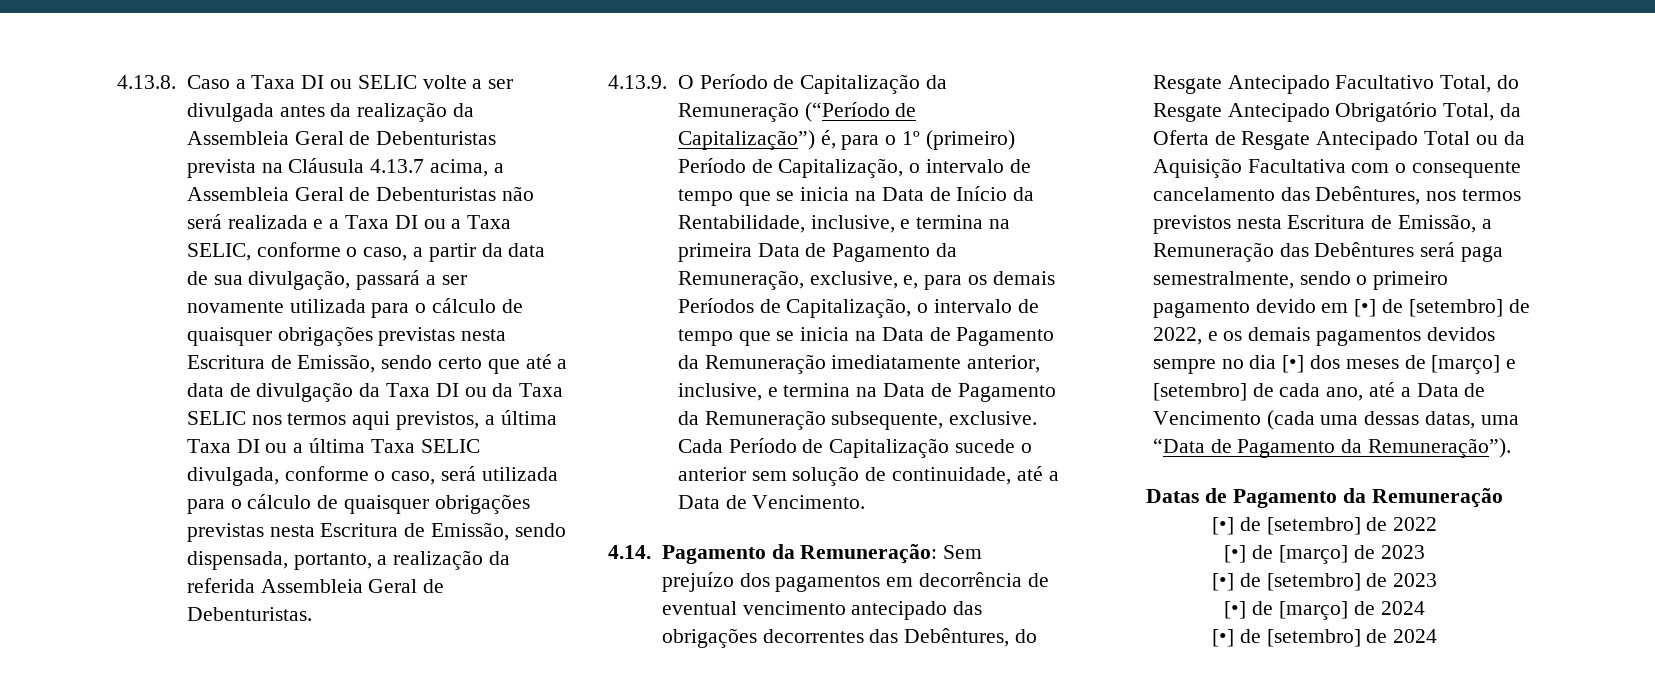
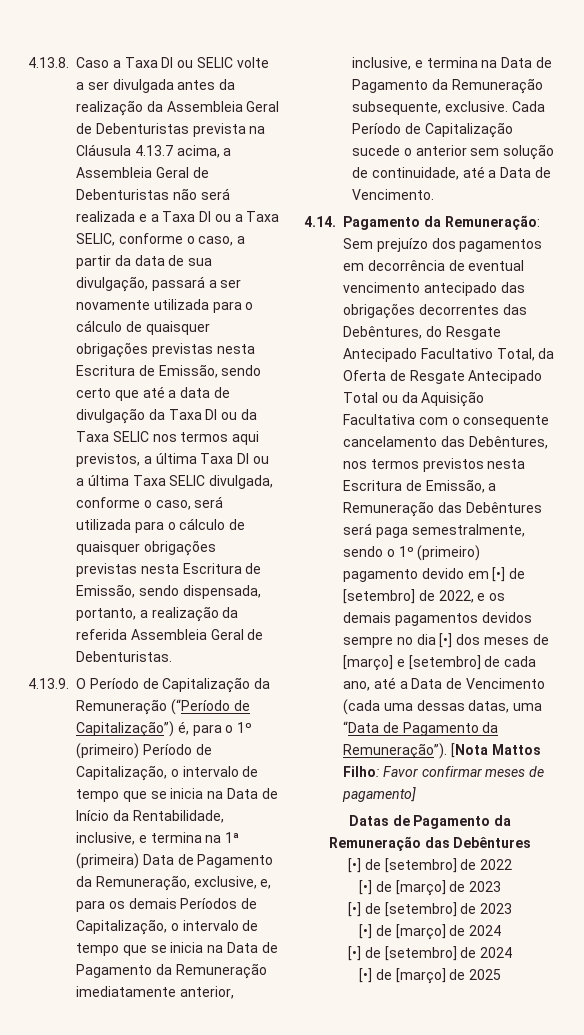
- 4.13.9. O Período de Capitalização da Remuneração (“Período de Capitalização”) é, para o 1º (primeiro) Período de Capitalização, o intervalo de tempo que se inicia na Data de Início da Rentabilidade, inclusive, e termina na primeira Data de Pagamento da Remuneração, exclusive, e, para os demais Períodos de Capitalização, o intervalo de tempo que se inicia na Data de Pagamento da Remuneração imediatamente anterior, inclusive, e termina na Data de Pagamento da Remuneração subsequente, exclusive.
+ 4.13.9. O Período de Capitalização da Remuneração (“Período de Capitalização”) é, para o 1º (primeiro) Período de Capitalização, o intervalo de tempo que se inicia na Data de Início da Rentabilidade, inclusive, e termina na 1ª (primeira) Data de Pagamento da Remuneração, exclusive, e, para os demais Períodos de Capitalização, o intervalo de tempo que se inicia na Data de Pagamento da Remuneração imediatamente anterior, inclusive, e termina na Data de Pagamento da Remuneração subsequente, exclusive.
- Sem prejuízo dos pagamentos em decorrência de eventual vencimento antecipado das obrigações decorrentes das Debêntures, do Resgate Antecipado Facultativo Total, do Resgate Antecipado Obrigatório Total, da Oferta de Resgate Antecipado Total ou da Aquisição Facultativa com o consequente cancelamento das Debêntures, nos termos previstos nesta Escritura de Emissão, a Remuneração das Debêntures será paga semestralmente, sendo o primeiro pagamento devido em [•] de [setembro] de 2022, e os demais pagamentos devidos sempre no dia [•] dos meses de [março] e [setembro] de cada ano, até a Data de Vencimento (cada uma dessas datas, uma “Data de Pagamento da Remuneração”).
+ Sem prejuízo dos pagamentos em decorrência de eventual vencimento antecipado das obrigações decorrentes das Debêntures, do Resgate Antecipado Facultativo Total, da Oferta de Resgate Antecipado Total ou da Aquisição Facultativa com o consequente cancelamento das Debêntures, nos termos previstos nesta Escritura de Emissão, a Remuneração das Debêntures será paga semestralmente, sendo o 1º (primeiro) pagamento devido em [•] de [setembro] de 2022, e os demais pagamentos devidos sempre no dia [•] dos meses de [março] e [setembro] de cada ano, até a Data de Vencimento (cada uma dessas datas, uma “Data de Pagamento da Remuneração”). [Nota Mattos Filho: Favor confirmar meses de pagamento]
- Datas de Pagamento da Remuneração
+ Datas de Pagamento da Remuneração das Debêntures
+ [•] de [março] de 2025

